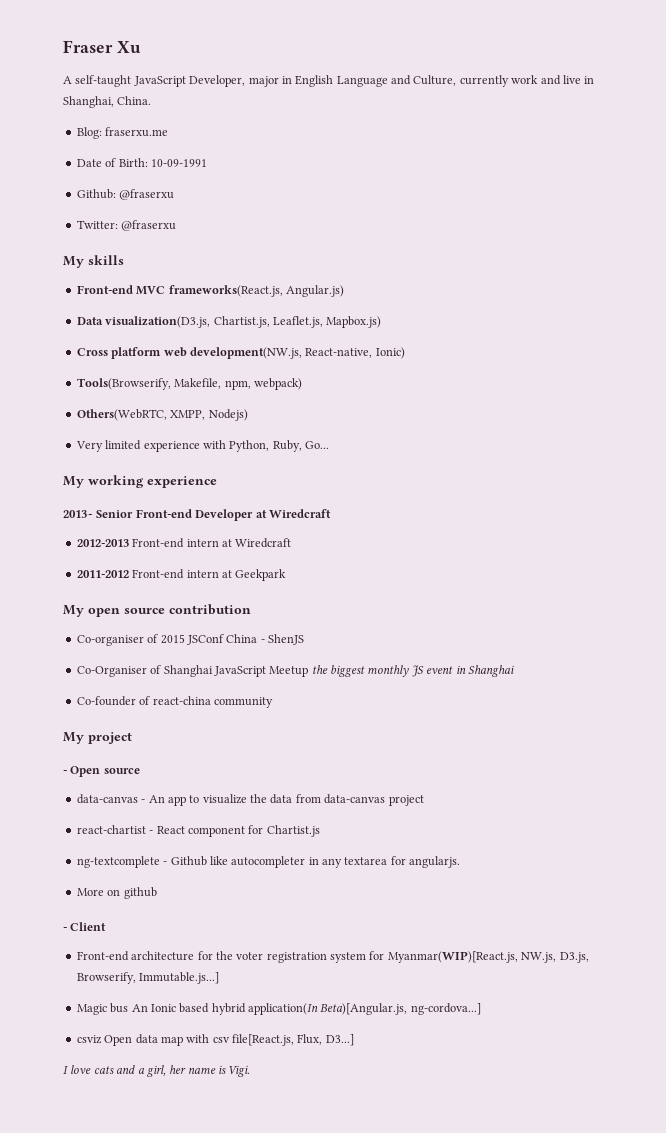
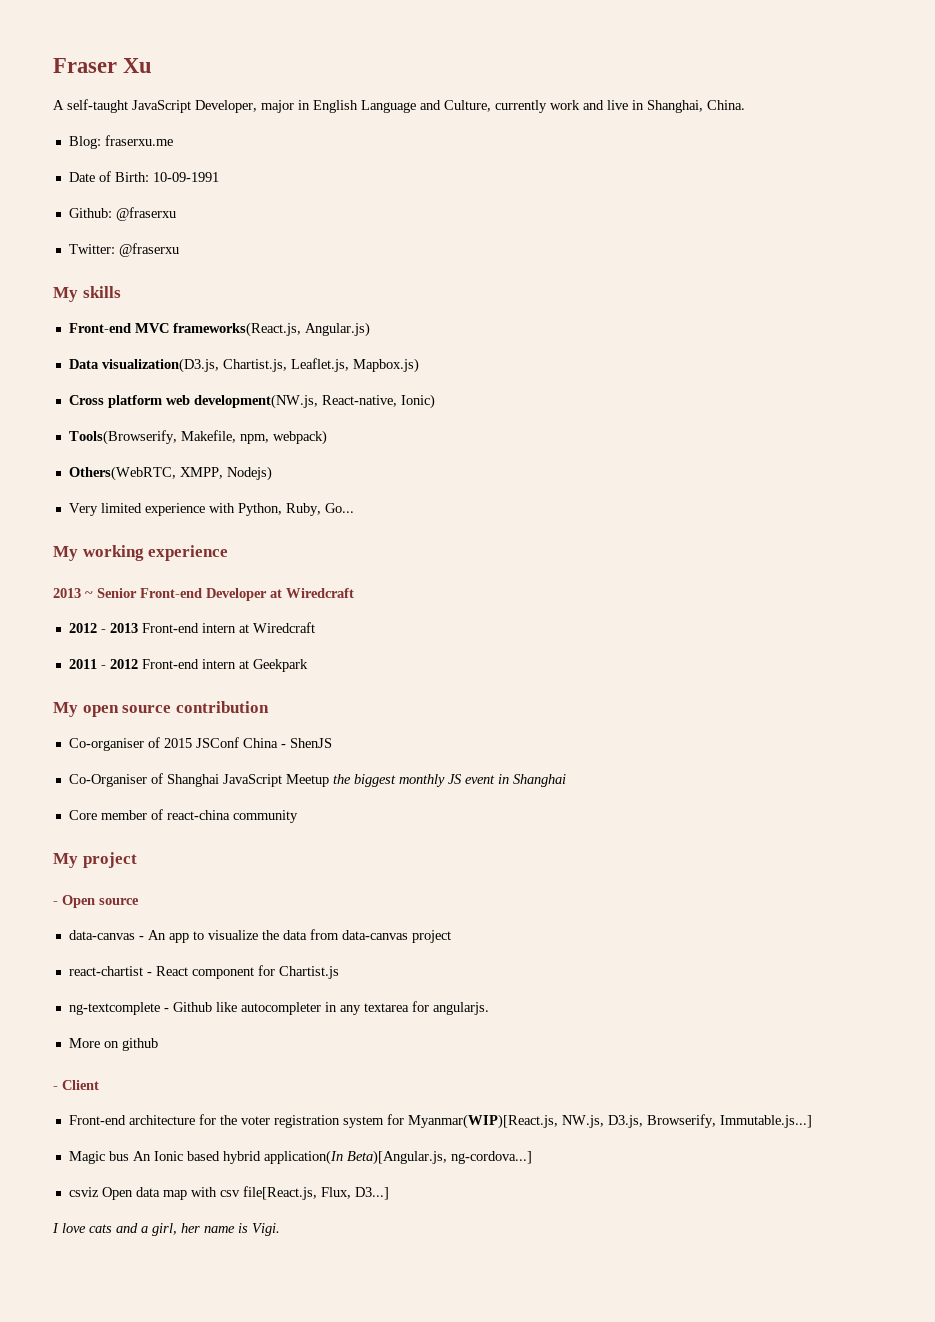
- 2013~ Senior Front-end Developer at Wiredcraft
+ 2013 ~ Senior Front-end Developer at Wiredcraft
- 2012-2013 Front-end intern at Wiredcraft
+ 2012 - 2013 Front-end intern at Wiredcraft
- 2011-2012 Front-end intern at Geekpark
+ 2011 - 2012 Front-end intern at Geekpark
- Co-founder of react-china community
+ Core member of react-china community

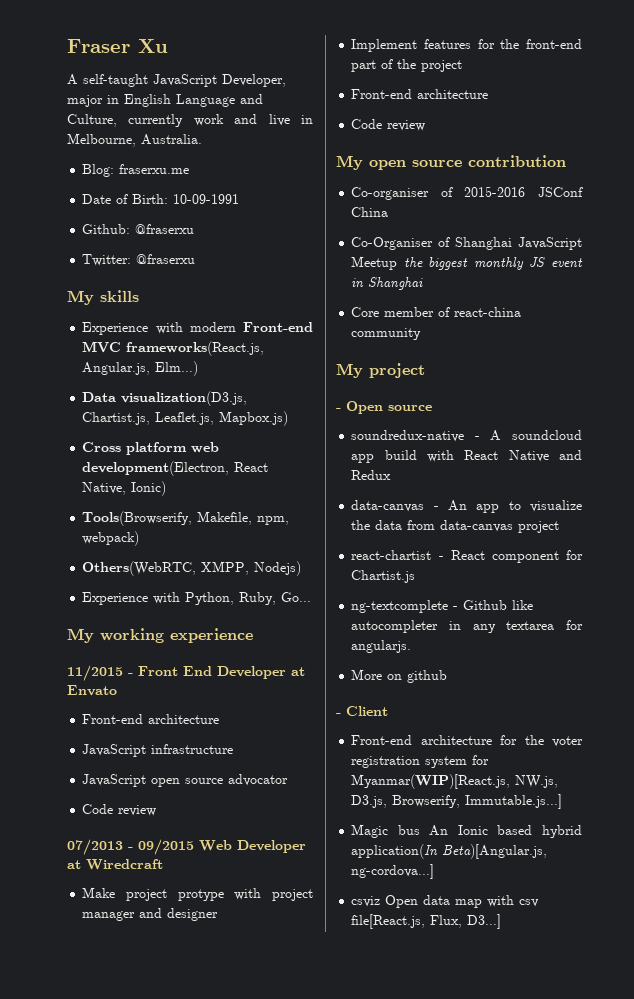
- A self-taught JavaScript Developer, major in English Language and Culture, currently work and live in Shanghai, China.
+ A self-taught JavaScript Developer, major in English Language and Culture, currently work and live in Melbourne, Australia.
- Front-end MVC frameworks(React.js, Angular.js)
+ Experience with modern Front-end MVC frameworks(React.js, Angular.js, Elm...)
- Cross platform web development(NW.js, React-native, Ionic)
+ Cross platform web development(Electron, React Native, Ionic)
- Very limited experience with Python, Ruby, Go...
+ Experience with Python, Ruby, Go...
- 2013 ~ Senior Front-end Developer at Wiredcraft
- 2012 - 2013 Front-end intern at Wiredcraft
- 2011 - 2012 Front-end intern at Geekpark
+ 11/2015 - Front End Developer at Envato
+ Front-end architecture
+ JavaScript infrastructure
+ JavaScript open source advocator
+ Code review
+ 07/2013 - 09/2015 Web Developer at Wiredcraft
+ Make project protype with project manager and designer
+ Implement features for the front-end part of the project
+ Front-end architecture
+ Code review
- Co-organiser of 2015 JSConf China - ShenJS
+ Co-organiser of 2015-2016 JSConf China
+ soundredux-native - A soundcloud app build with React Native and Redux
- I love cats and a girl, her name is Vigi.

